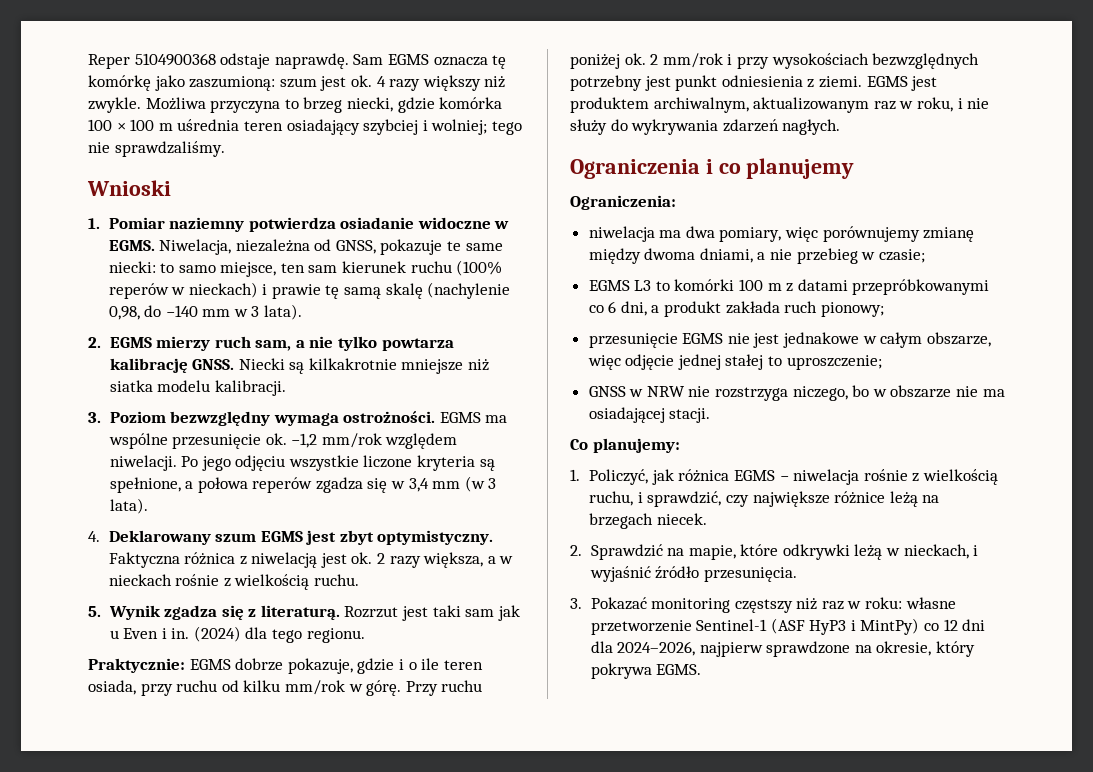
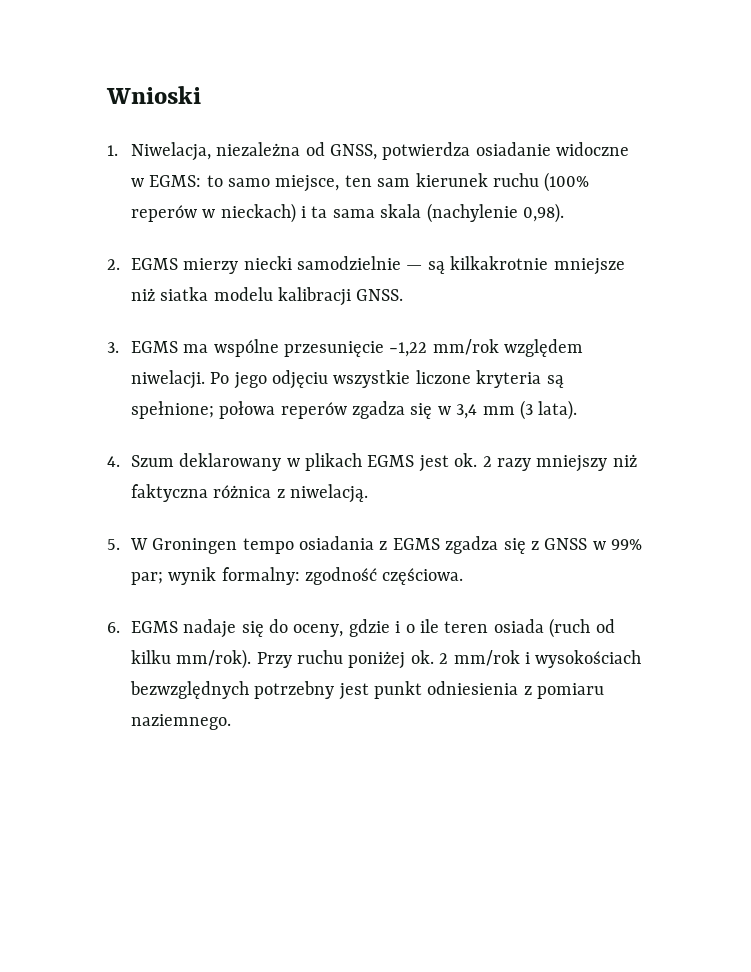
- Reper 5104900368 odstaje naprawdę. Sam EGMS oznacza tę komórkę jako zaszumioną: szum jest ok. 4 razy większy niż zwykle. Możliwa przyczyna to brzeg niecki, gdzie komórka 100 × 100 m uśrednia teren osiadający szybciej i wolniej; tego nie sprawdzaliśmy.
  Wnioski
- 1. Pomiar naziemny potwierdza osiadanie widoczne w EGMS. Niwelacja, niezależna od GNSS, pokazuje te same niecki: to samo miejsce, ten sam kierunek ruchu (100% reperów w nieckach) i prawie tę samą skalę (nachylenie 0,98, do −140 mm w 3 lata).
- 2. EGMS mierzy ruch sam, a nie tylko powtarza kalibrację GNSS. Niecki są kilkakrotnie mniejsze niż siatka modelu kalibracji.
- 3. Poziom bezwzględny wymaga ostrożności. EGMS ma wspólne przesunięcie ok. −1,2 mm/rok względem niwelacji.
+ 1. Niwelacja, niezależna od GNSS, potwierdza osiadanie widoczne w EGMS: to samo miejsce, ten sam kierunek ruchu (100% reperów w nieckach) i ta sama skala (nachylenie 0,98).
+ 2. EGMS mierzy niecki samodzielnie — są kilkakrotnie mniejsze niż siatka modelu kalibracji GNSS.
+ 3. EGMS ma wspólne przesunięcie −1,22 mm/rok względem niwelacji.
- Po jego odjęciu wszystkie liczone kryteria są spełnione, a połowa reperów zgadza się w 3,4 mm (w 3 lata).
+ Po jego odjęciu wszystkie liczone kryteria są spełnione; połowa reperów zgadza się w 3,4 mm (3 lata).
- 4. Deklarowany szum EGMS jest zbyt optymistyczny. Faktyczna różnica z niwelacją jest ok. 2 razy większa, a w nieckach rośnie z wielkością ruchu.
- 5. Wynik zgadza się z literaturą. Rozrzut jest taki sam jak u Even i in. (2024) dla tego regionu.
- Praktycznie: EGMS dobrze pokazuje, gdzie i o ile teren osiada, przy ruchu od kilku mm/rok w górę.
+ 4. Szum deklarowany w plikach EGMS jest ok. 2 razy mniejszy niż faktyczna różnica z niwelacją.
+ 5. W Groningen tempo osiadania z EGMS zgadza się z GNSS w 99% par; wynik formalny: zgodność częściowa.
+ 6. EGMS nadaje się do oceny, gdzie i o ile teren osiada (ruch od kilku mm/rok).
- 2 mm/rok i przy wysokościach bezwzględnych potrzebny jest punkt odniesienia z ziemi. EGMS jest produktem archiwalnym, aktualizowanym raz w roku, i nie służy do wykrywania zdarzeń nagłych.
- Ograniczenia i co planujemy
- Ograniczenia:
- niwelacja ma dwa pomiary, więc porównujemy zmianę między dwoma dniami, a nie przebieg w czasie;
- EGMS L3 to komórki 100 m z datami przepróbkowanymi co 6 dni, a produkt zakłada ruch pionowy;
- przesunięcie EGMS nie jest jednakowe w całym obszarze, więc odjęcie jednej stałej to uproszczenie;
- GNSS w NRW nie rozstrzyga niczego, bo w obszarze nie ma osiadającej stacji.
- Co planujemy:
- 1. Policzyć, jak różnica EGMS − niwelacja rośnie z wielkością ruchu, i sprawdzić, czy największe różnice leżą na brzegach niecek.
- 2. Sprawdzić na mapie, które odkrywki leżą w nieckach, i wyjaśnić źródło przesunięcia.
- 3. Pokazać monitoring częstszy niż raz w roku: własne przetworzenie Sentinel-1 (ASF HyP3 i MintPy) co 12 dni dla 2024–2026, najpierw sprawdzone na okresie, który pokrywa EGMS.
+ 2 mm/rok i wysokościach bezwzględnych potrzebny jest punkt odniesienia z pomiaru naziemnego.

